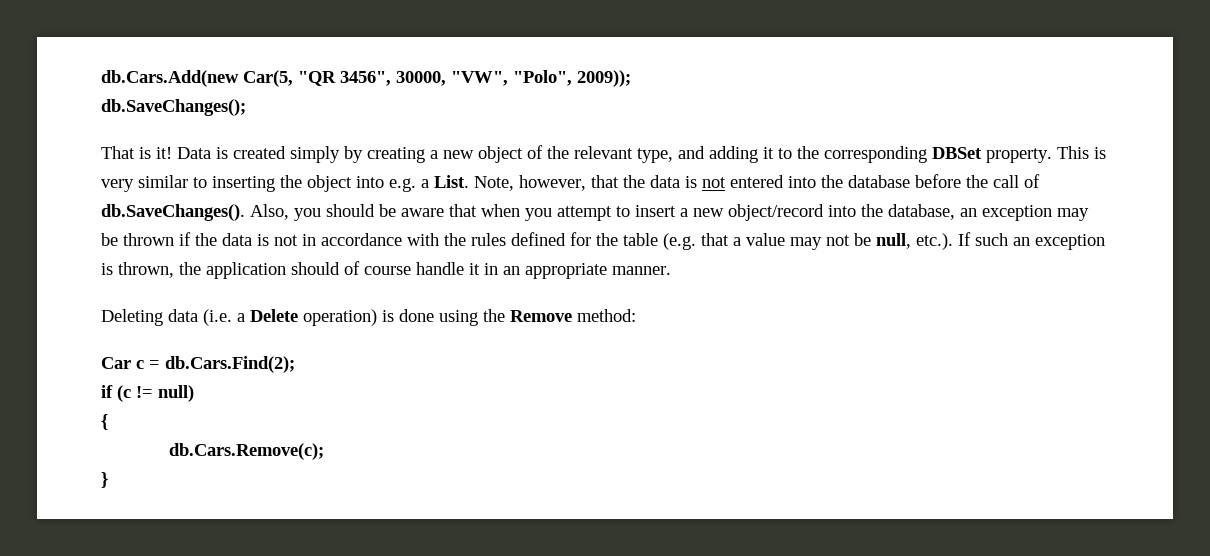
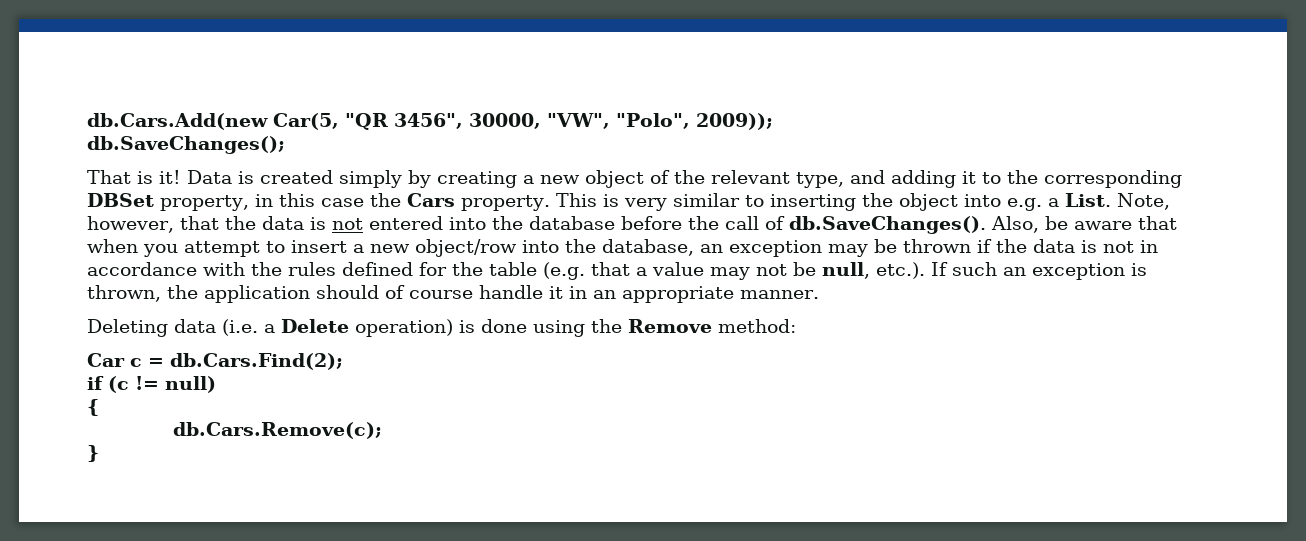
- Data is created simply by creating a new object of the relevant type, and adding it to the corresponding DBSet property.
+ Data is created simply by creating a new object of the relevant type, and adding it to the corresponding DBSet property, in this case the Cars property.
- Note, however, that the data is not entered into the database before the call of db.SaveChanges(). Also, you should be aware that when you attempt to insert a new object/record into the database, an exception may be thrown if the data is not in accordance with the rules defined for the table (e.g. that a value may not be null, etc.). If such an exception is thrown, the application should of course handle it in an appropriate manner.
+ Note, however, that the data is not entered into the database before the call of db.SaveChanges(). Also, be aware that when you attempt to insert a new object/row into the database, an exception may be thrown if the data is not in accordance with the rules defined for the table (e.g. that a value may not be null, etc.). If such an exception is thrown, the application should of course handle it in an appropriate manner.

